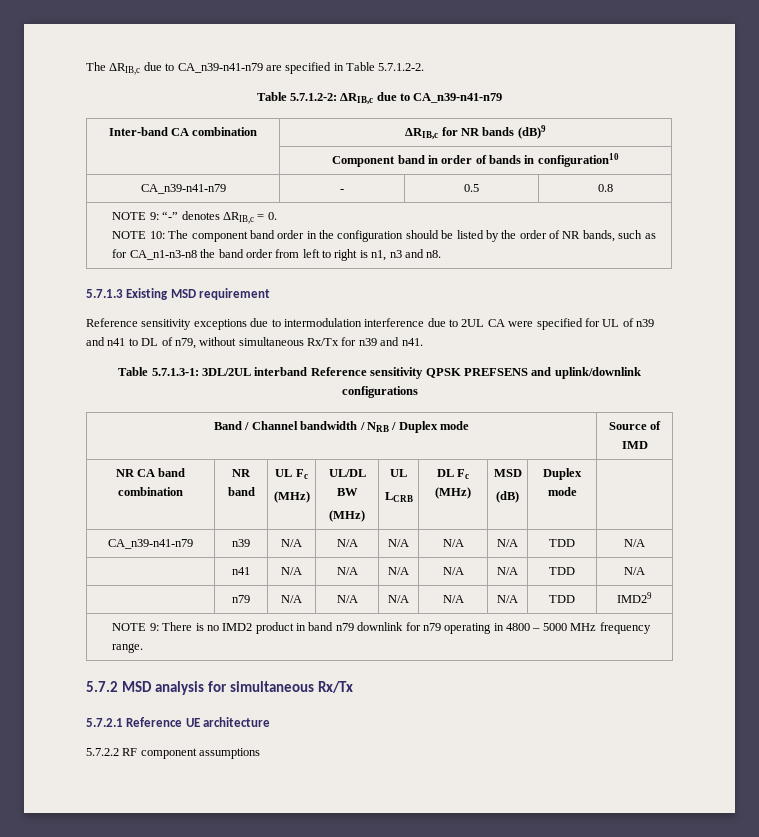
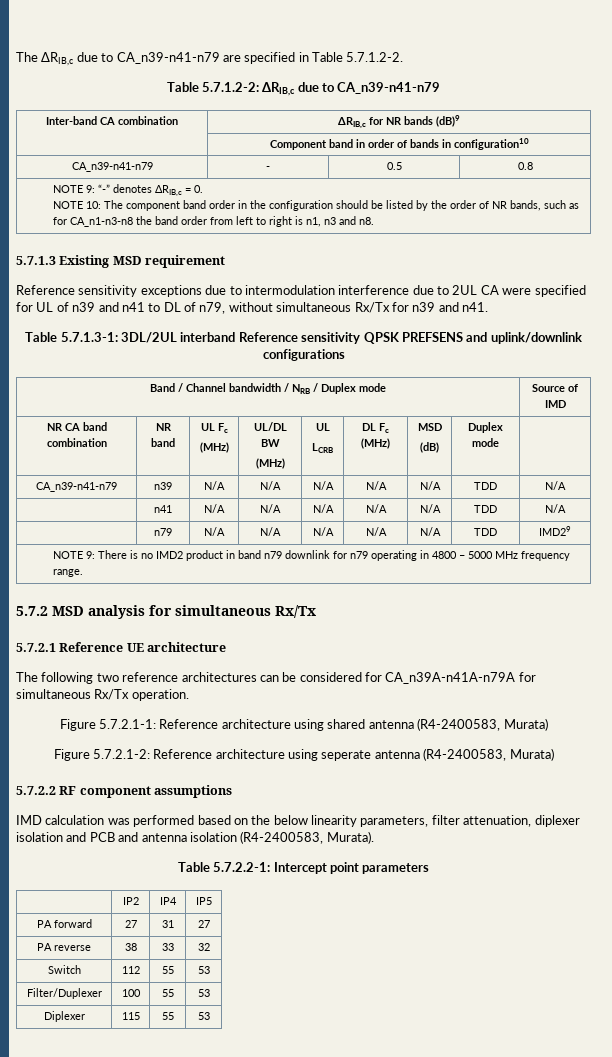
+ The following two reference architectures can be considered for CA_n39A-n41A-n79A for simultaneous Rx/Tx operation.
+ Figure 5.7.2.1-1: Reference architecture using shared antenna (R4-2400583, Murata)
+ Figure 5.7.2.1-2: Reference architecture using seperate antenna (R4-2400583, Murata)
  5.7.2.2 RF component assumptions
+ IMD calculation was performed based on the below linearity parameters, filter attenuation, diplexer isolation and PCB and antenna isolation (R4-2400583, Murata).
+ Table 5.7.2.2-1: Intercept point parameters
+ | IP2 | IP4 | IP5
+ PA forward | 27 | 31 | 27
+ PA reverse | 38 | 33 | 32
+ Switch | 112 | 55 | 53
+ Filter/Duplexer | 100 | 55 | 53
+ Diplexer | 115 | 55 | 53

